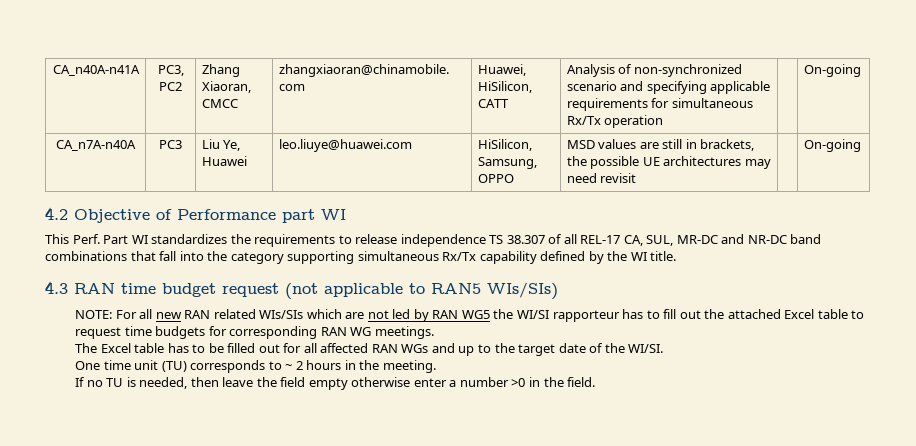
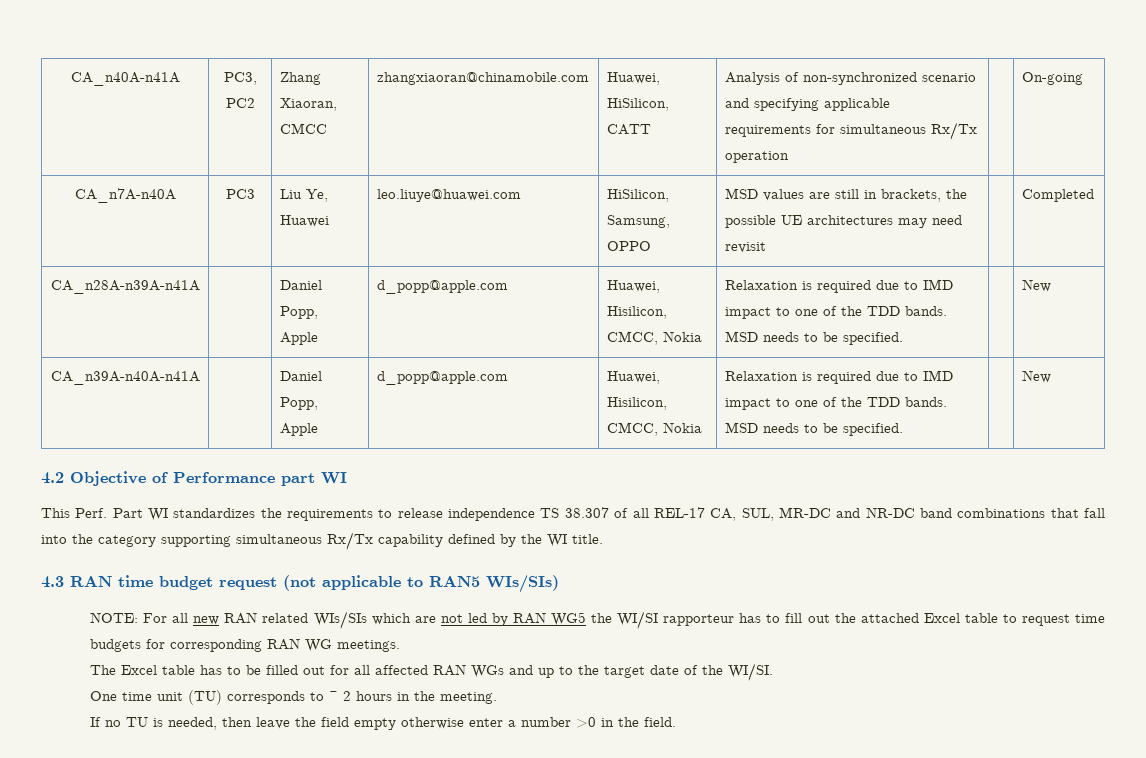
- CA_n7A-n40A | PC3 | Liu Ye, Huawei | leo.liuye@huawei.com | HiSilicon, Samsung, OPPO | MSD values are still in brackets, the possible UE architectures may need revisit | | On-going
+ CA_n7A-n40A | PC3 | Liu Ye, Huawei | leo.liuye@huawei.com | HiSilicon, Samsung, OPPO | MSD values are still in brackets, the possible UE architectures may need revisit | | Completed
+ CA_n28A-n39A-n41A | | Daniel Popp, Apple | d_popp@apple.com | Huawei, Hisilicon, CMCC, Nokia | Relaxation is required due to IMD impact to one of the TDD bands. MSD needs to be specified. | | New
+ CA_n39A-n40A-n41A | | Daniel Popp, Apple | d_popp@apple.com | Huawei, Hisilicon, CMCC, Nokia | Relaxation is required due to IMD impact to one of the TDD bands. MSD needs to be specified. | | New

